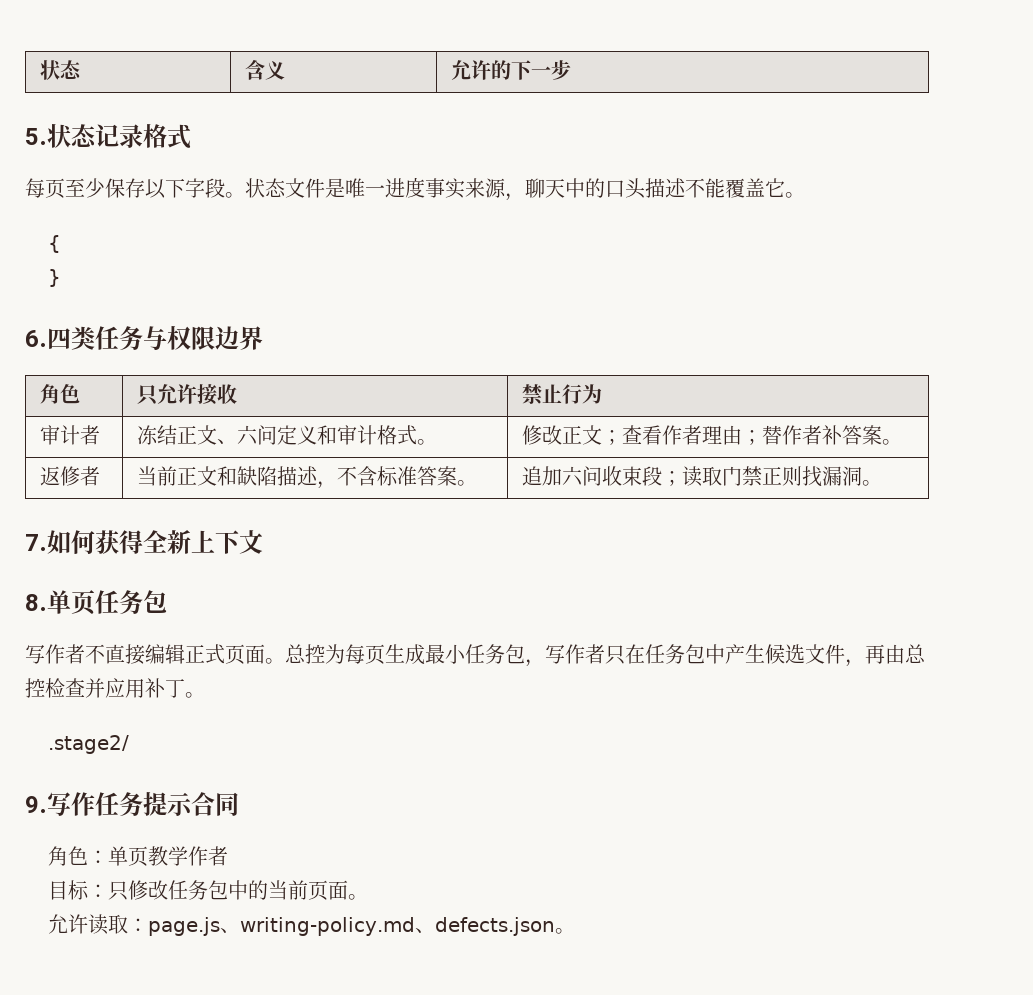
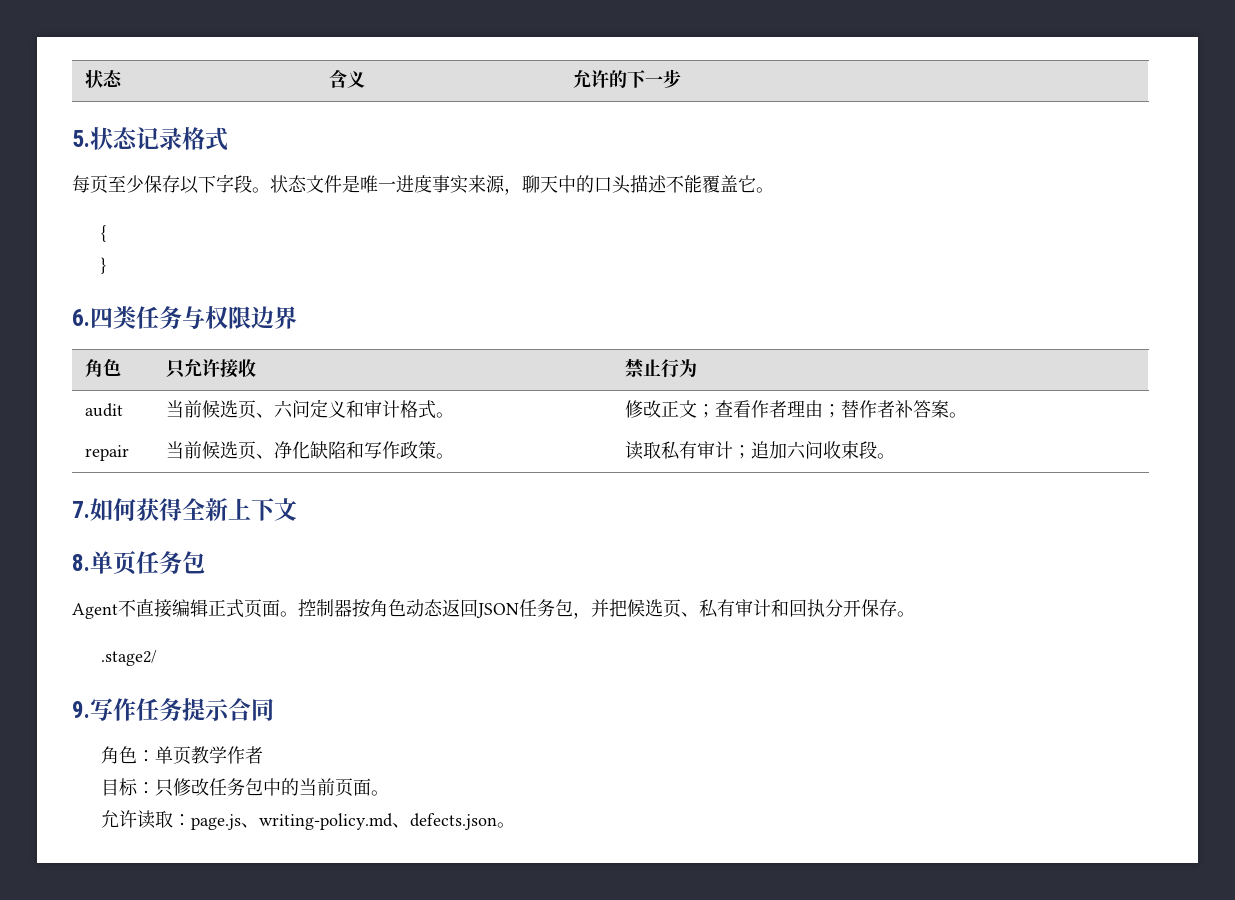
- 审计者 | 冻结正文、六问定义和审计格式。 | 修改正文；查看作者理由；替作者补答案。
+ audit | 当前候选页、六问定义和审计格式。 | 修改正文；查看作者理由；替作者补答案。
- 返修者 | 当前正文和缺陷描述，不含标准答案。 | 追加六问收束段；读取门禁正则找漏洞。
+ repair | 当前候选页、净化缺陷和写作政策。 | 读取私有审计；追加六问收束段。
- 写作者不直接编辑正式页面。
+ Agent不直接编辑正式页面。
- 总控为每页生成最小任务包，写作者只在任务包中产生候选文件，再由总控检查并应用补丁。
+ 控制器按角色动态返回JSON任务包，并把候选页、私有审计和回执分开保存。

